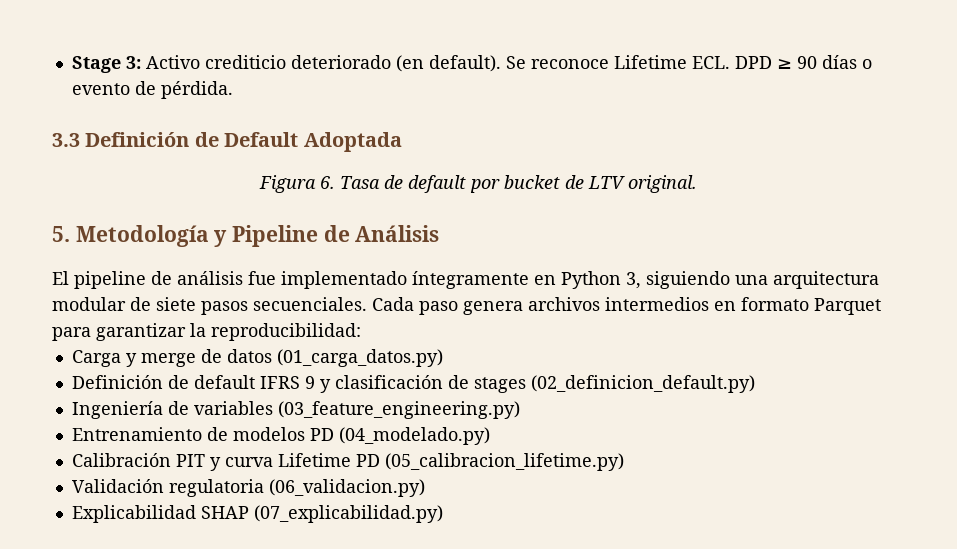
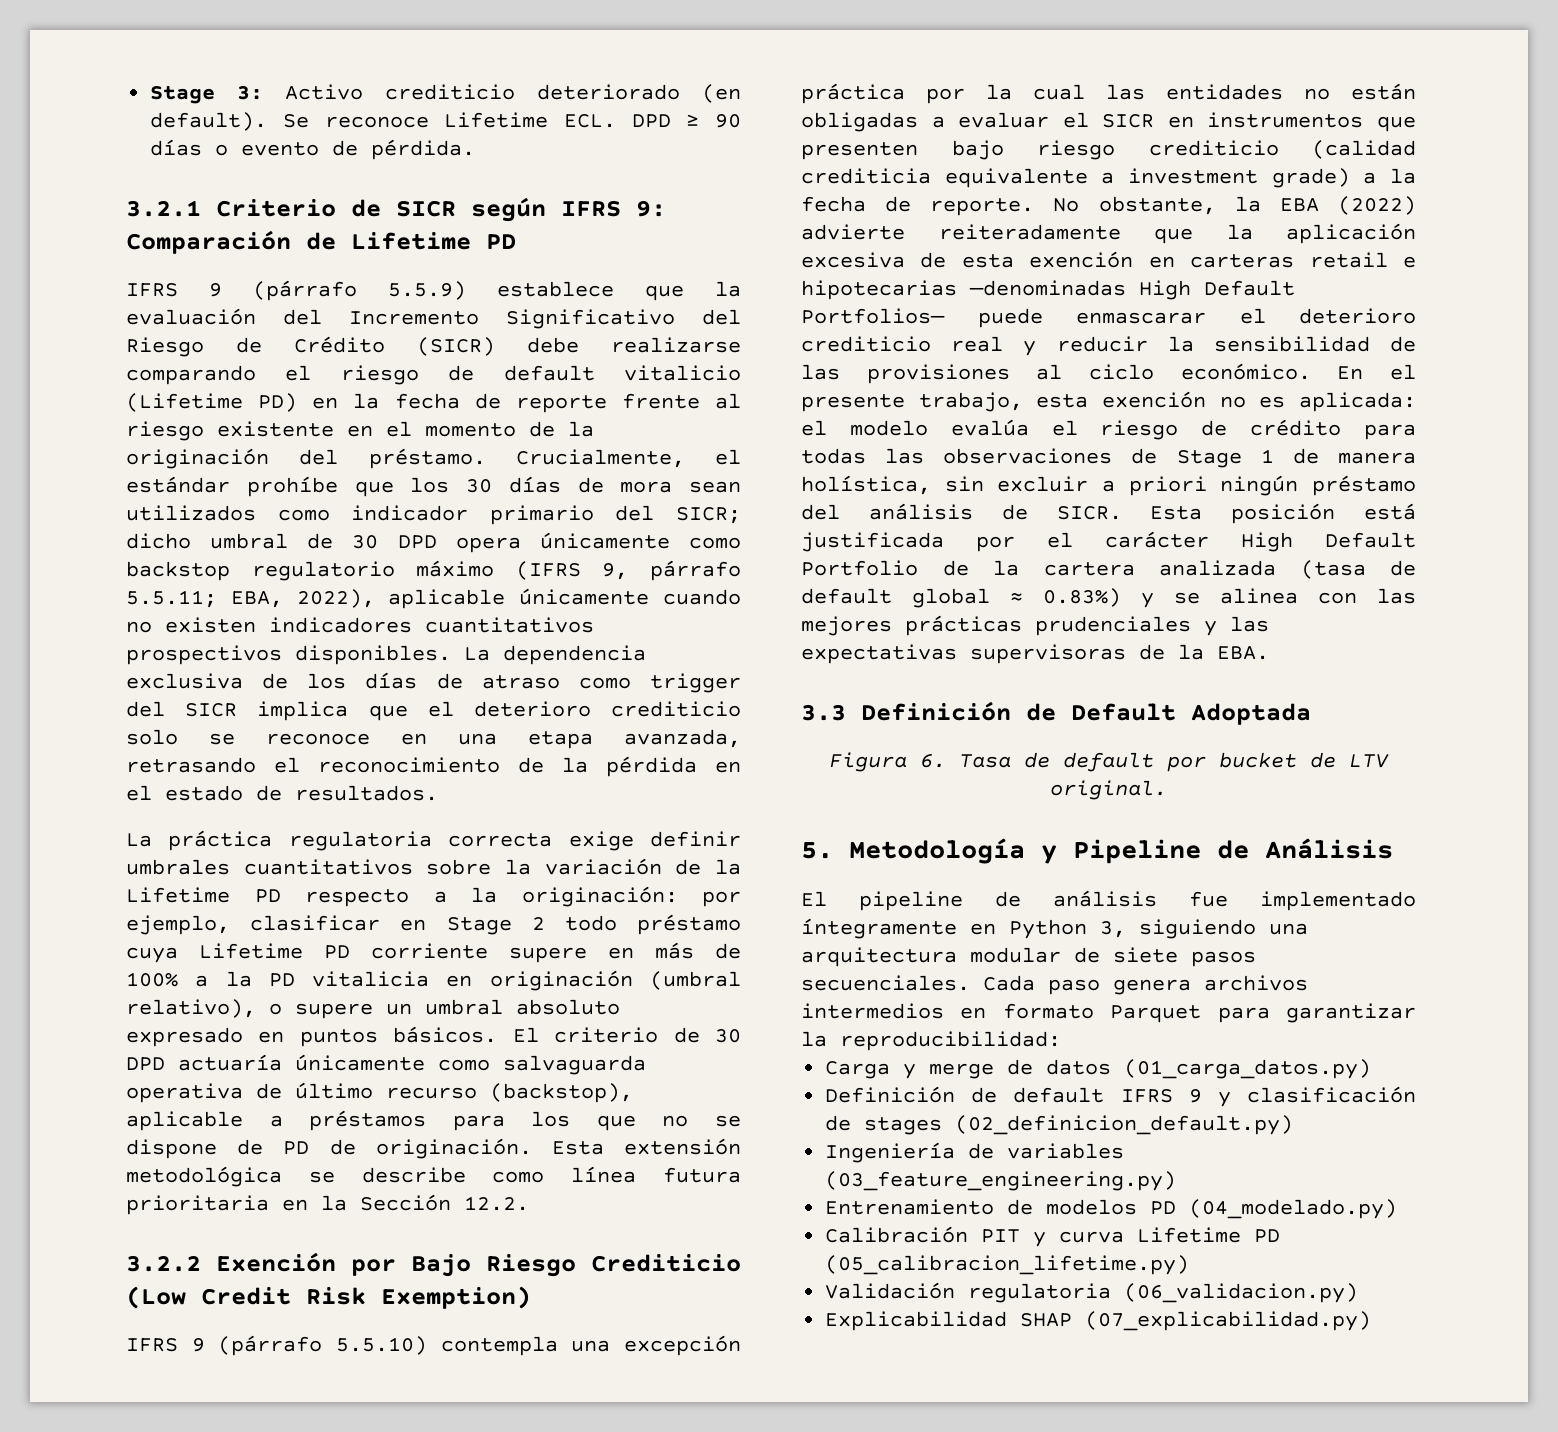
+ 3.2.1 Criterio de SICR según IFRS 9: Comparación de Lifetime PD
+ IFRS 9 (párrafo 5.5.9) establece que la evaluación del Incremento Significativo del Riesgo de Crédito (SICR) debe realizarse comparando el riesgo de default vitalicio (Lifetime PD) en la fecha de reporte frente al riesgo existente en el momento de la originación del préstamo. Crucialmente, el estándar prohíbe que los 30 días de mora sean utilizados como indicador primario del SICR; dicho umbral de 30 DPD opera únicamente como backstop regulatorio máximo (IFRS 9, párrafo 5.5.11; EBA, 2022), aplicable únicamente cuando no existen indicadores cuantitativos prospectivos disponibles. La dependencia exclusiva de los días de atraso como trigger del SICR implica que el deterioro crediticio solo se reconoce en una etapa avanzada, retrasando el reconocimiento de la pérdida en el estado de resultados.
+ La práctica regulatoria correcta exige definir umbrales cuantitativos sobre la variación de la Lifetime PD respecto a la originación: por ejemplo, clasificar en Stage 2 todo préstamo cuya Lifetime PD corriente supere en más de 100% a la PD vitalicia en originación (umbral relativo), o supere un umbral absoluto expresado en puntos básicos. El criterio de 30 DPD actuaría únicamente como salvaguarda operativa de último recurso (backstop), aplicable a préstamos para los que no se dispone de PD de originación. Esta extensión metodológica se describe como línea futura prioritaria en la Sección 12.2.
+ 3.2.2 Exención por Bajo Riesgo Crediticio (Low Credit Risk Exemption)
+ IFRS 9 (párrafo 5.5.10) contempla una excepción práctica por la cual las entidades no están obligadas a evaluar el SICR en instrumentos que presenten bajo riesgo crediticio (calidad crediticia equivalente a investment grade) a la fecha de reporte. No obstante, la EBA (2022) advierte reiteradamente que la aplicación excesiva de esta exención en carteras retail e hipotecarias —denominadas High Default Portfolios— puede enmascarar el deterioro crediticio real y reducir la sensibilidad de las provisiones al ciclo económico. En el presente trabajo, esta exención no es aplicada: el modelo evalúa el riesgo de crédito para todas las observaciones de Stage 1 de manera holística, sin excluir a priori ningún préstamo del análisis de SICR. Esta posición está justificada por el carácter High Default Portfolio de la cartera analizada (tasa de default global ≈ 0.83%) y se alinea con las mejores prácticas prudenciales y las expectativas supervisoras de la EBA.

